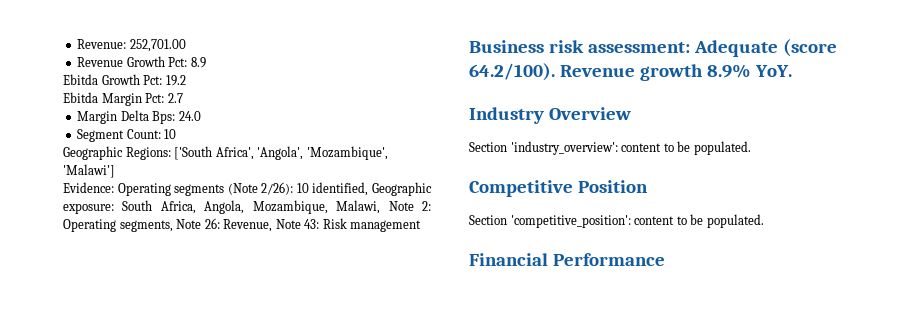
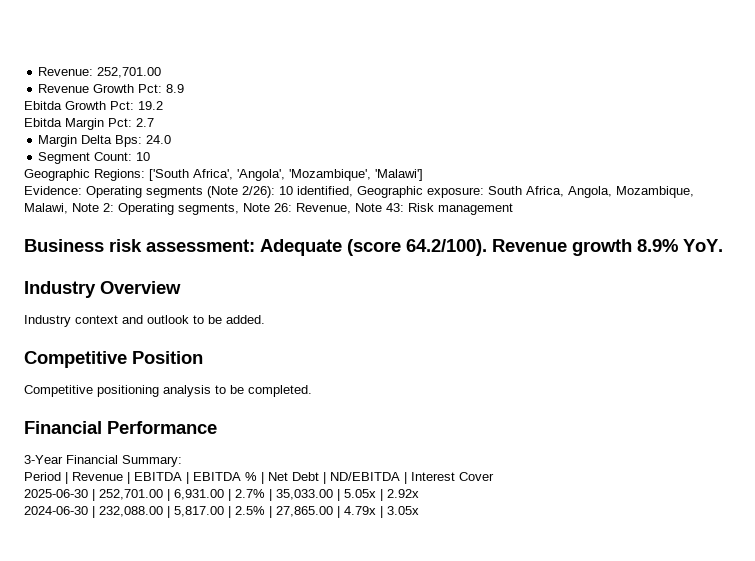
- Section 'industry_overview': content to be populated.
+ Industry context and outlook to be added.
- Section 'competitive_position': content to be populated.
+ Competitive positioning analysis to be completed.
+ 3-Year Financial Summary:
+ Period | Revenue | EBITDA | EBITDA % | Net Debt | ND/EBITDA | Interest Cover
+ 2025-06-30 | 252,701.00 | 6,931.00 | 2.7% | 35,033.00 | 5.05x | 2.92x
+ 2024-06-30 | 232,088.00 | 5,817.00 | 2.5% | 27,865.00 | 4.79x | 3.05x

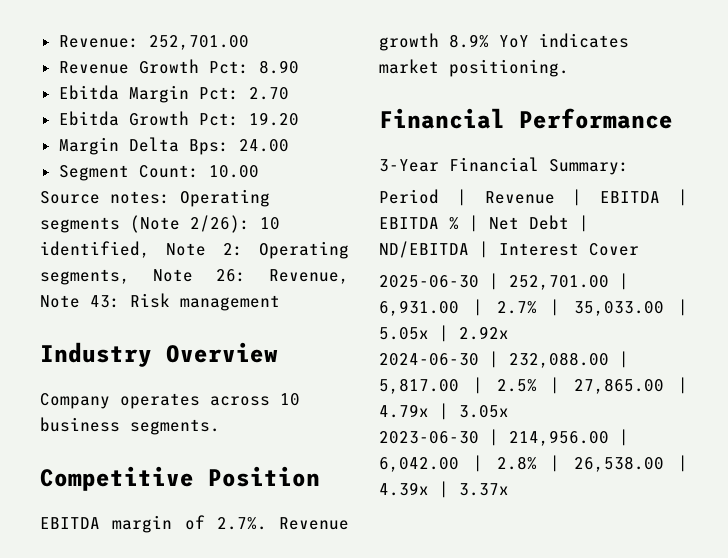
- Revenue Growth Pct: 8.9
- Ebitda Growth Pct: 19.2
- Ebitda Margin Pct: 2.7
+ Revenue Growth Pct: 8.90
+ Ebitda Margin Pct: 2.70
+ Ebitda Growth Pct: 19.20
- Margin Delta Bps: 24.0
+ Margin Delta Bps: 24.00
- Segment Count: 10
- Geographic Regions: ['South Africa', 'Angola', 'Mozambique', 'Malawi']
- Evidence: Operating segments (Note 2/26): 10 identified, Geographic exposure: South Africa, Angola, Mozambique, Malawi, Note 2: Operating segments, Note 26: Revenue, Note 43: Risk management
+ Segment Count: 10.00
+ Source notes: Operating segments (Note 2/26): 10 identified, Note 2: Operating segments, Note 26: Revenue, Note 43: Risk management
- Business risk assessment: Adequate (score 64.2/100). Revenue growth 8.9% YoY.
  Industry Overview
- Industry context and outlook to be added.
+ Company operates across 10 business segments.
  Competitive Position
- Competitive positioning analysis to be completed.
+ EBITDA margin of 2.7%. Revenue growth 8.9% YoY indicates market positioning.
+ 2023-06-30 | 214,956.00 | 6,042.00 | 2.8% | 26,538.00 | 4.39x | 3.37x

